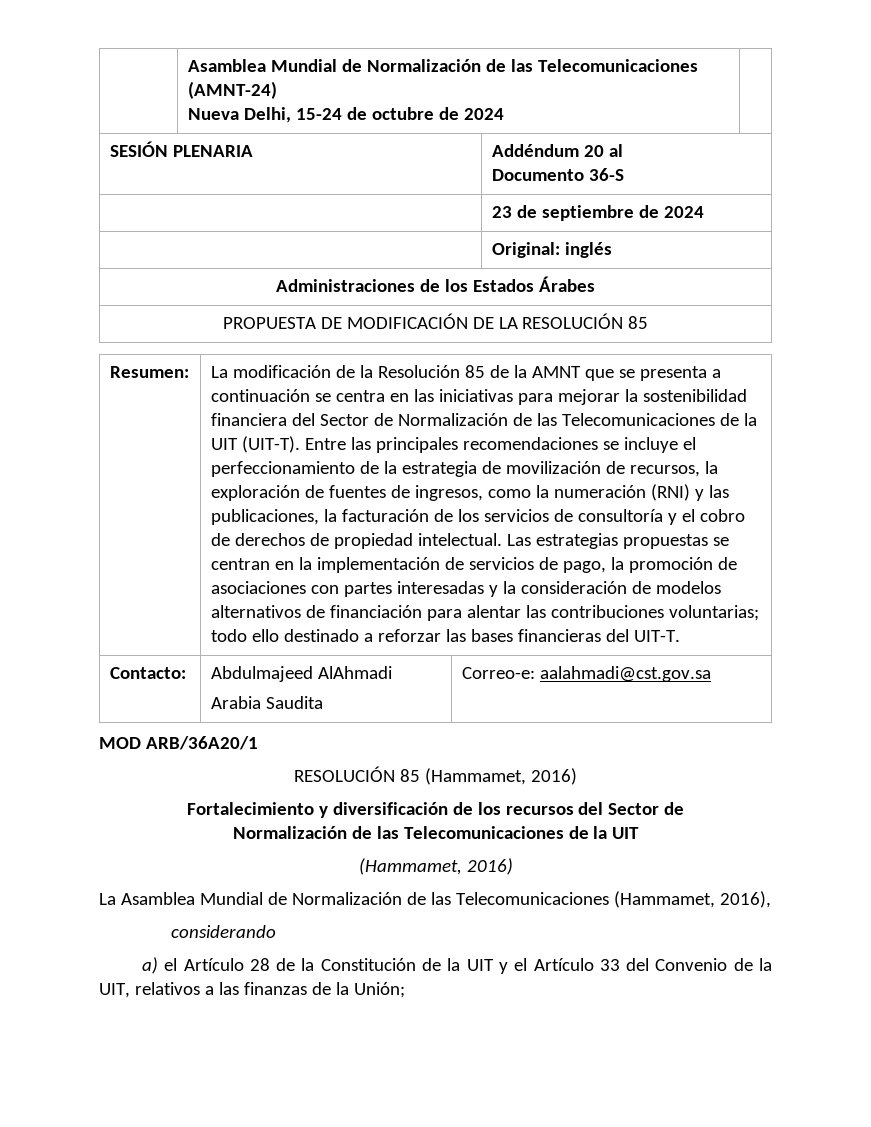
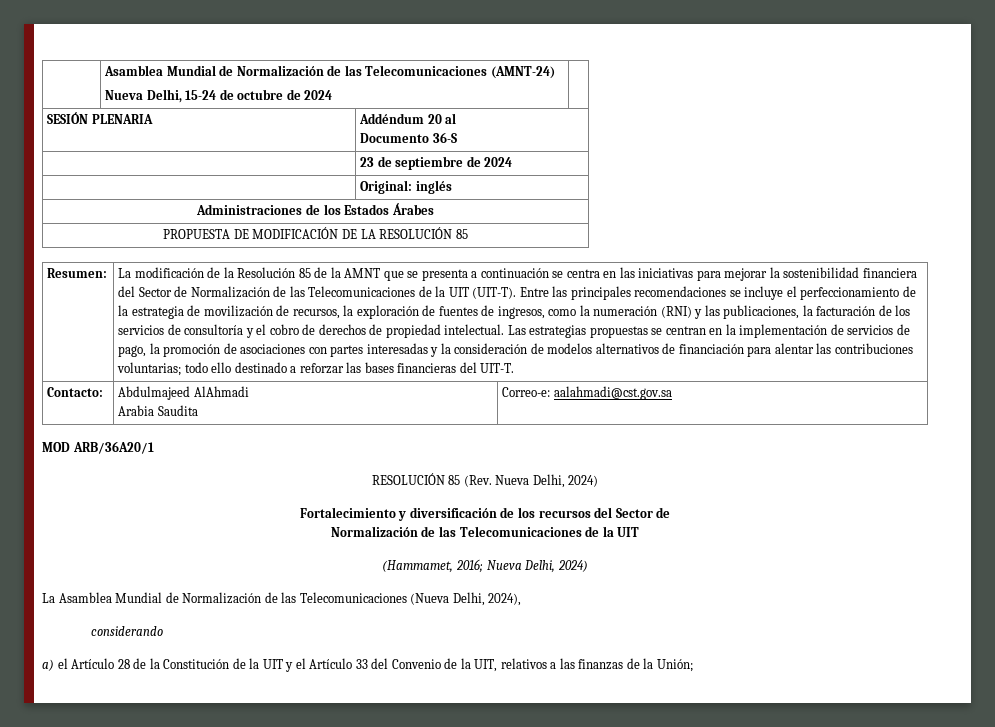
- RESOLUCIÓN 85 (Hammamet, 2016)
+ RESOLUCIÓN 85 (Rev. Nueva Delhi, 2024)
  Fortalecimiento y diversificación de los recursos del Sector de
  Normalización de las Telecomunicaciones de la UIT
- (Hammamet, 2016)
+ (Hammamet, 2016; Nueva Delhi, 2024)
- La Asamblea Mundial de Normalización de las Telecomunicaciones (Hammamet, 2016),
+ La Asamblea Mundial de Normalización de las Telecomunicaciones (Nueva Delhi, 2024),

